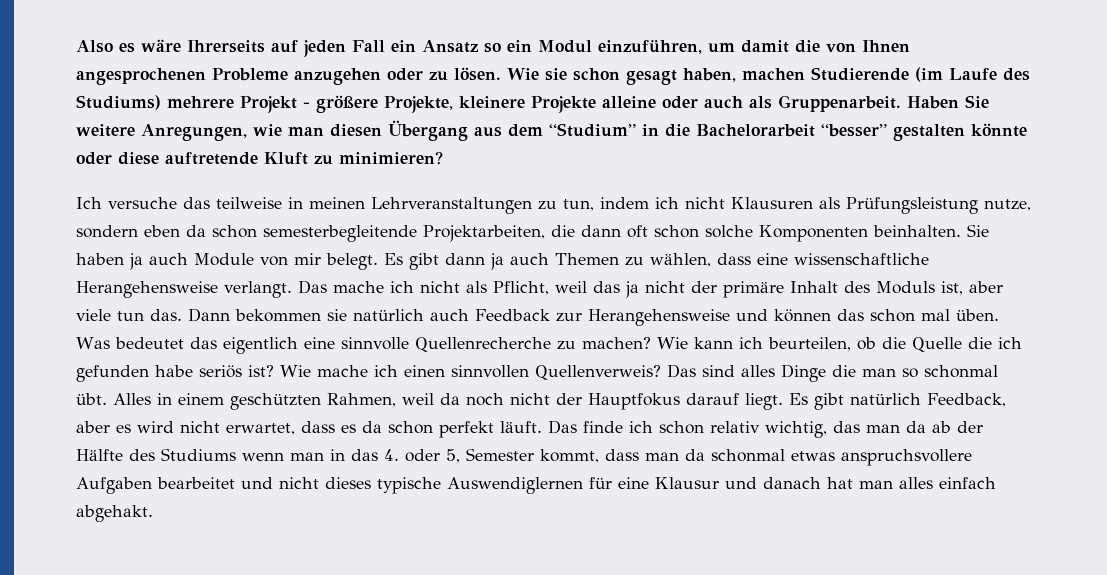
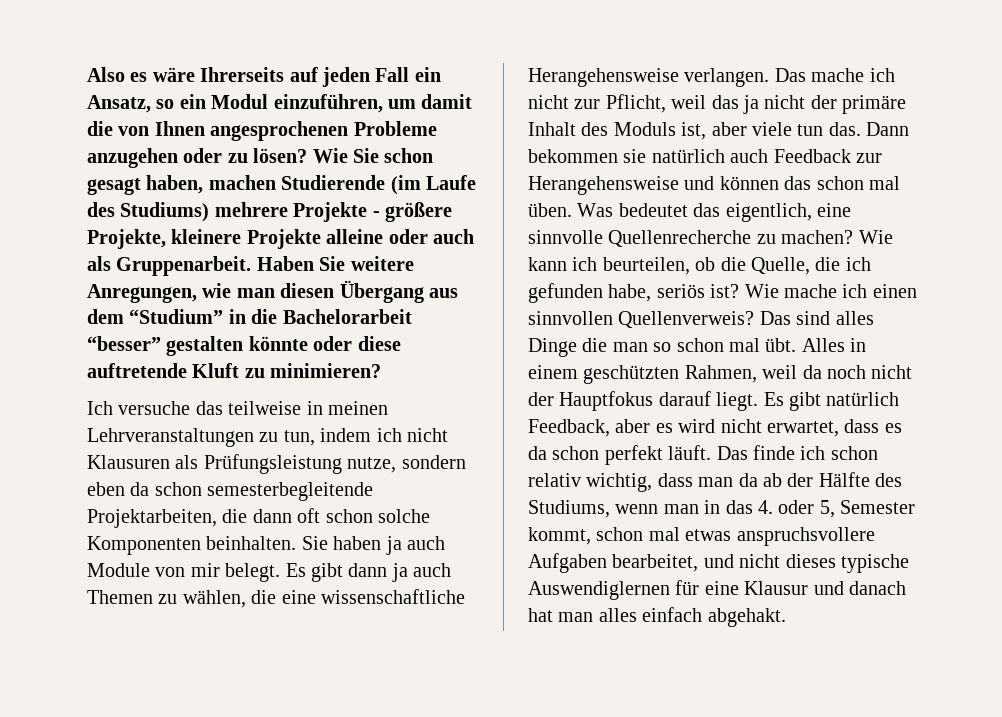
- Also es wäre Ihrerseits auf jeden Fall ein Ansatz so ein Modul einzuführen, um damit die von Ihnen angesprochenen Probleme anzugehen oder zu lösen. Wie sie schon gesagt haben, machen Studierende (im Laufe des Studiums) mehrere Projekt - größere Projekte, kleinere Projekte alleine oder auch als Gruppenarbeit.
+ Also es wäre Ihrerseits auf jeden Fall ein Ansatz, so ein Modul einzuführen, um damit die von Ihnen angesprochenen Probleme anzugehen oder zu lösen? Wie Sie schon gesagt haben, machen Studierende (im Laufe des Studiums) mehrere Projekte - größere Projekte, kleinere Projekte alleine oder auch als Gruppenarbeit.
- Es gibt dann ja auch Themen zu wählen, dass eine wissenschaftliche Herangehensweise verlangt.
+ Es gibt dann ja auch Themen zu wählen, die eine wissenschaftliche Herangehensweise verlangen.
- Das mache ich nicht als Pflicht, weil das ja nicht der primäre Inhalt des Moduls ist, aber viele tun das.
+ Das mache ich nicht zur Pflicht, weil das ja nicht der primäre Inhalt des Moduls ist, aber viele tun das.
- Was bedeutet das eigentlich eine sinnvolle Quellenrecherche zu machen?
+ Was bedeutet das eigentlich, eine sinnvolle Quellenrecherche zu machen?
- Wie kann ich beurteilen, ob die Quelle die ich gefunden habe seriös ist?
+ Wie kann ich beurteilen, ob die Quelle, die ich gefunden habe, seriös ist?
- Das sind alles Dinge die man so schonmal übt.
+ Das sind alles Dinge die man so schon mal übt.
- Das finde ich schon relativ wichtig, das man da ab der Hälfte des Studiums wenn man in das 4. oder 5, Semester kommt, dass man da schonmal etwas anspruchsvollere Aufgaben bearbeitet und nicht dieses typische Auswendiglernen für eine Klausur und danach hat man alles einfach abgehakt.
+ Das finde ich schon relativ wichtig, dass man da ab der Hälfte des Studiums, wenn man in das 4. oder 5, Semester kommt, schon mal etwas anspruchsvollere Aufgaben bearbeitet, und nicht dieses typische Auswendiglernen für eine Klausur und danach hat man alles einfach abgehakt.

